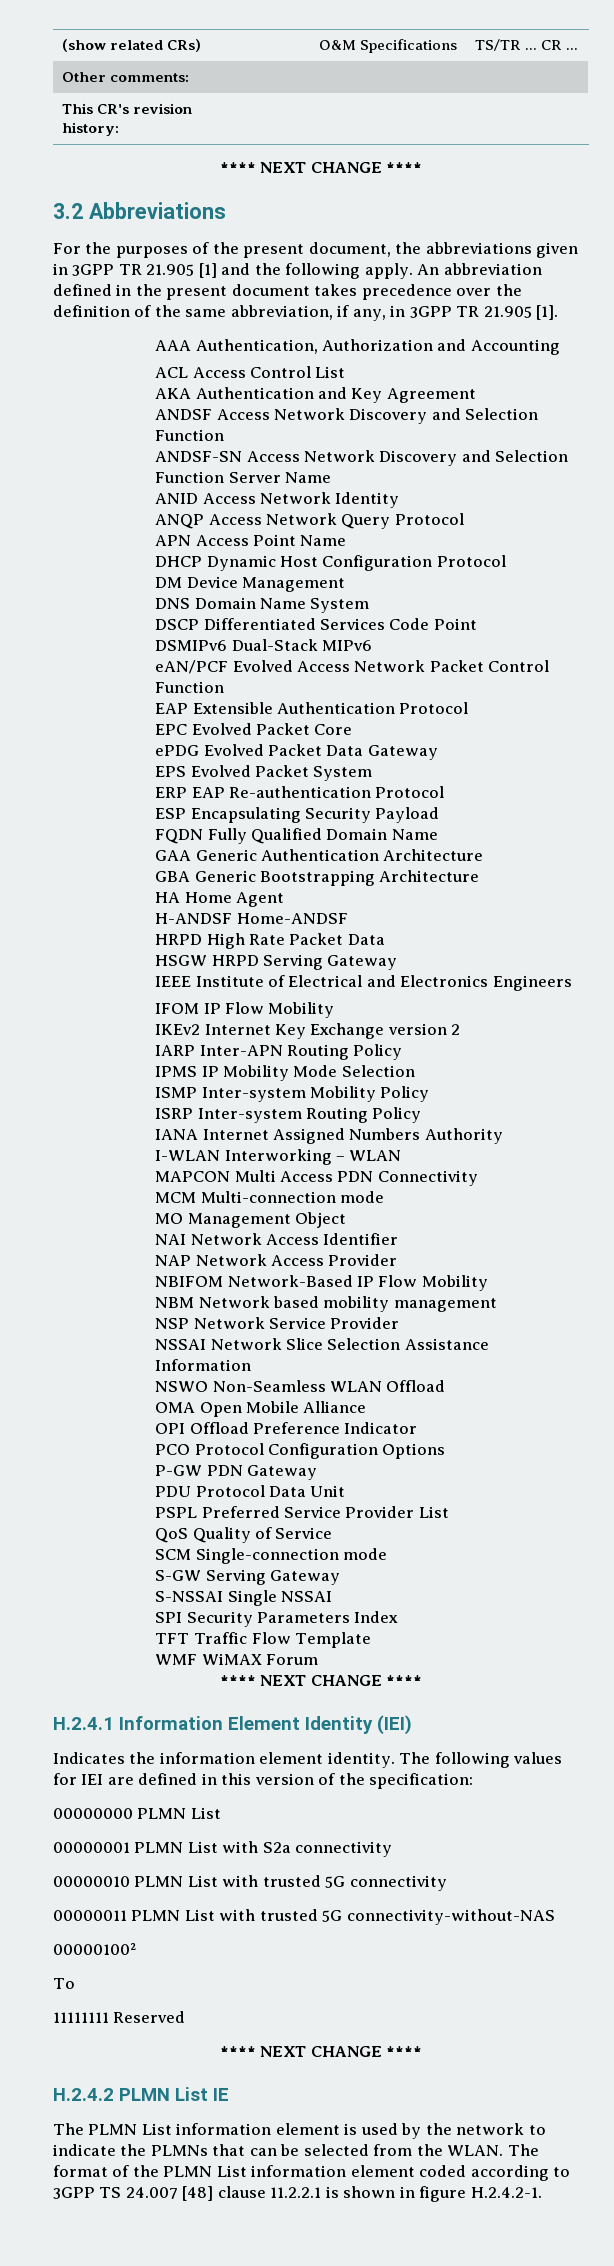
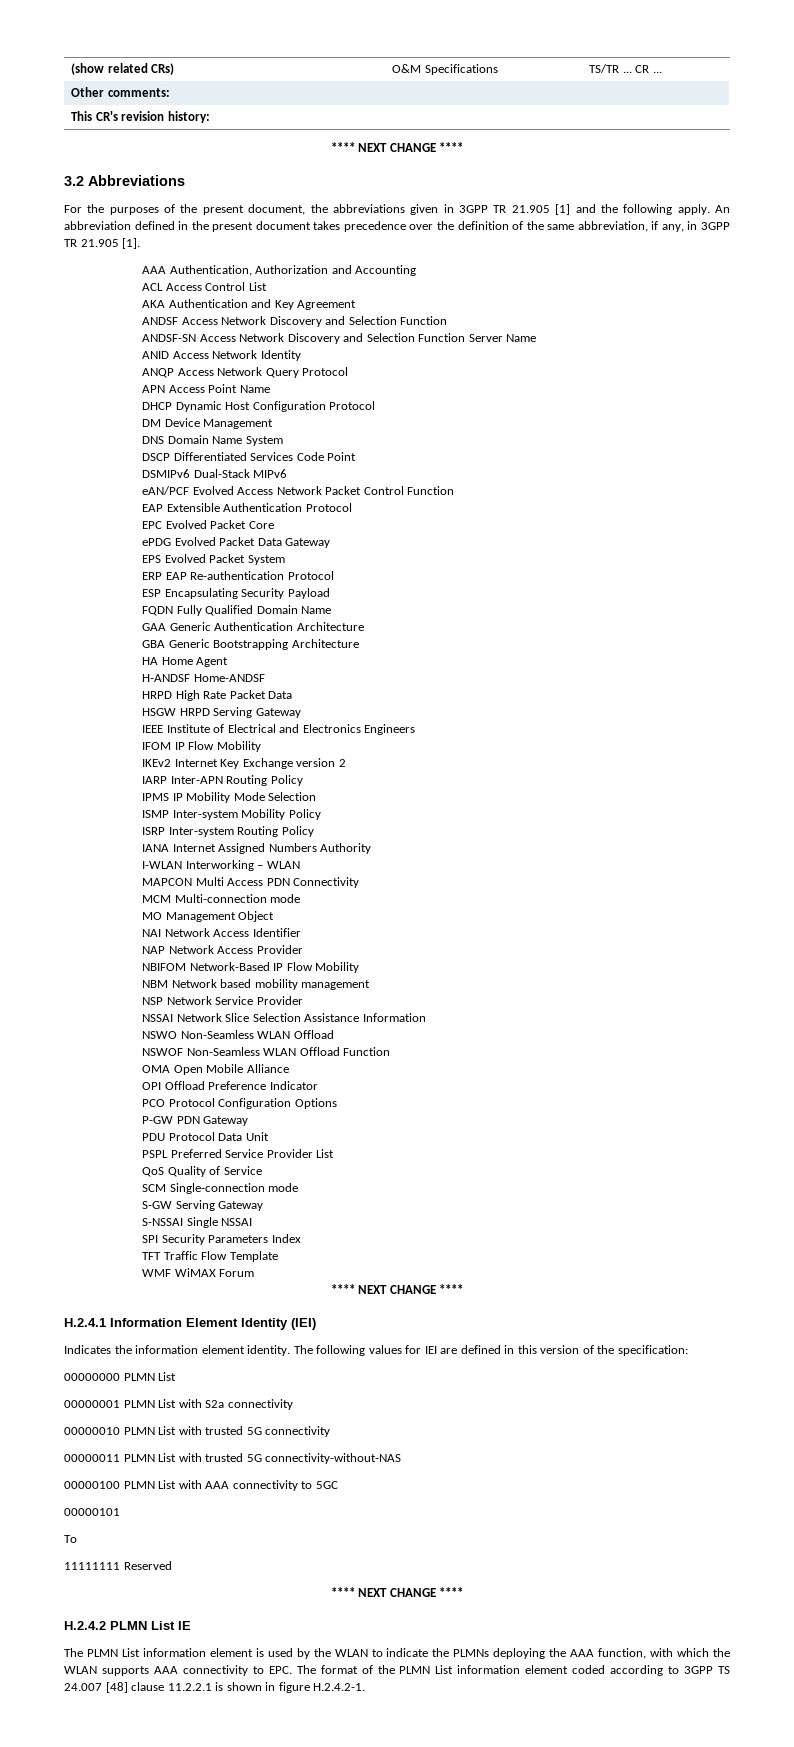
+ NSWOF Non-Seamless WLAN Offload Function
- 00000100²
+ 00000100 PLMN List with AAA connectivity to 5GC
+ 00000101
- The PLMN List information element is used by the network to indicate the PLMNs that can be selected from the WLAN. The format of the PLMN List information element coded according to 3GPP TS 24.007 [48] clause 11.2.2.1 is shown in figure H.2.4.2-1.
+ The PLMN List information element is used by the WLAN to indicate the PLMNs deploying the AAA function, with which the WLAN supports AAA connectivity to EPC. The format of the PLMN List information element coded according to 3GPP TS 24.007 [48] clause 11.2.2.1 is shown in figure H.2.4.2-1.

